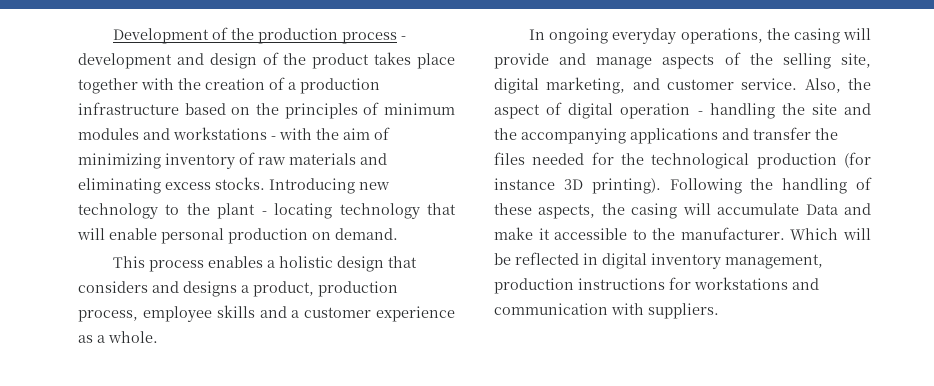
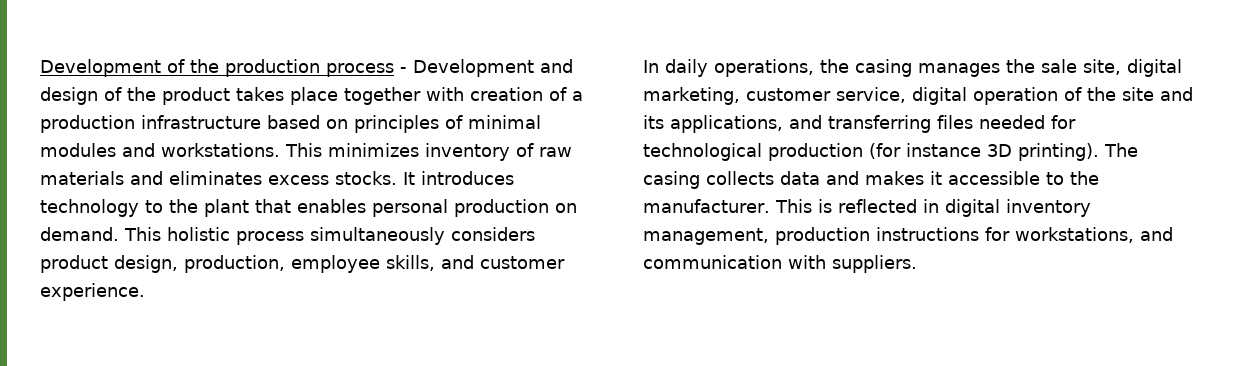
- Development of the production process - development and design of the product takes place together with the creation of a production infrastructure based on the principles of minimum modules and workstations - with the aim of minimizing inventory of raw materials and eliminating excess stocks.
+ Development of the production process - Development and design of the product takes place together with creation of a production infrastructure based on principles of minimal modules and workstations. This minimizes inventory of raw materials and eliminates excess stocks.
- Introducing new technology to the plant - locating technology that will enable personal production on demand.
- This process enables a holistic design that considers and designs a product, production process, employee skills and a customer experience as a whole.
+ It introduces technology to the plant that enables personal production on demand. This holistic process simultaneously considers product design, production, employee skills, and customer experience.
- In ongoing everyday operations, the casing will provide and manage aspects of the selling site, digital marketing, and customer service. Also, the aspect of digital operation - handling the site and the accompanying applications and transfer the files needed for the technological production (for instance 3D printing).
+ In daily operations, the casing manages the sale site, digital marketing, customer service, digital operation of the site and its applications, and transferring files needed for technological production (for instance 3D printing).
- Following the handling of these aspects, the casing will accumulate Data and make it accessible to the manufacturer.
+ The casing collects data and makes it accessible to the manufacturer.
- Which will be reflected in digital inventory management, production instructions for workstations and communication with suppliers.
+ This is reflected in digital inventory management, production instructions for workstations, and communication with suppliers.

